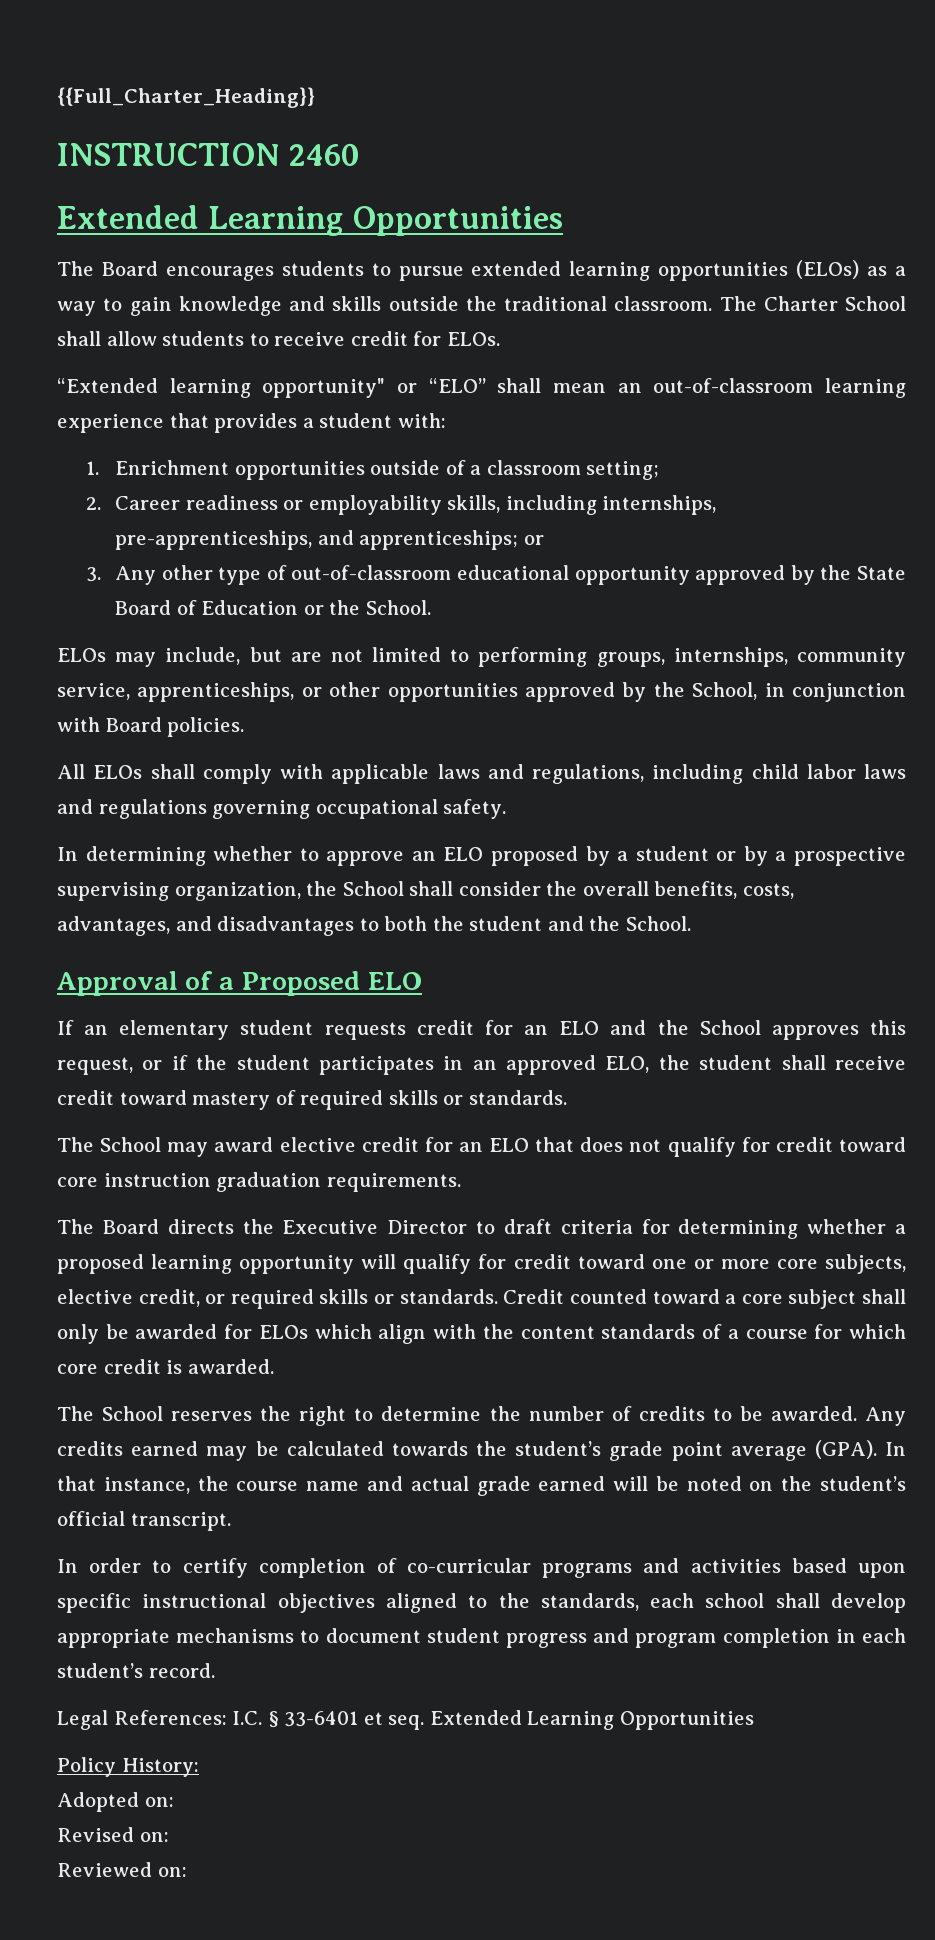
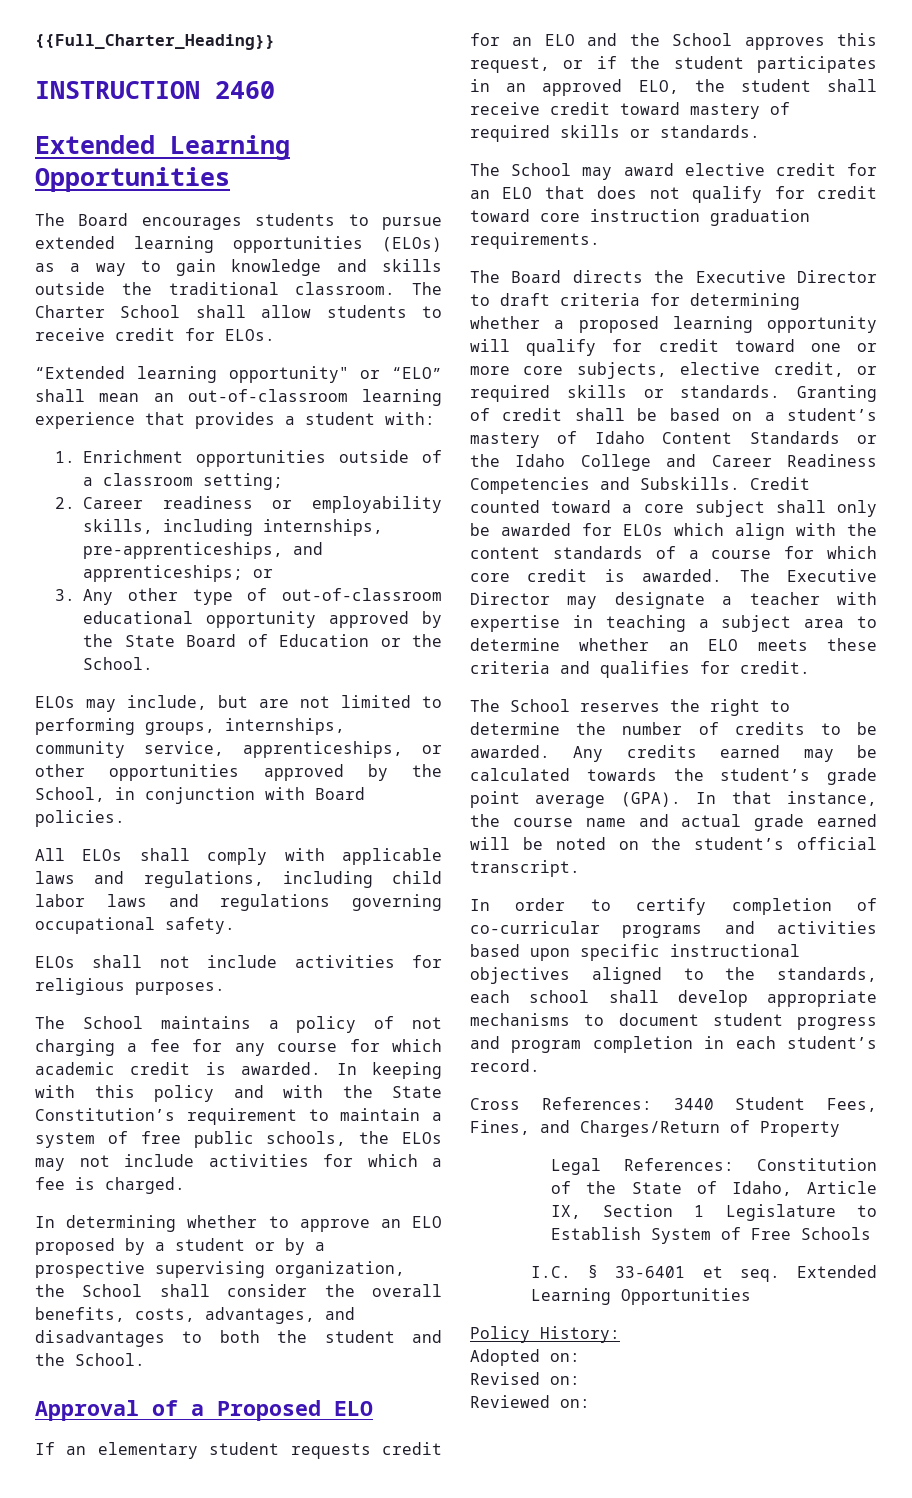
+ ELOs shall not include activities for religious purposes.
+ The School maintains a policy of not charging a fee for any course for which academic credit is awarded. In keeping with this policy and with the State Constitution’s requirement to maintain a system of free public schools, the ELOs may not include activities for which a fee is charged.
+ Granting of credit shall be based on a student’s mastery of Idaho Content Standards or the Idaho College and Career Readiness Competencies and Subskills.
+ The Executive Director may designate a teacher with expertise in teaching a subject area to determine whether an ELO meets these criteria and qualifies for credit.
- Legal References: I.C. § 33-6401 et seq.
+ Cross References: 3440 Student Fees, Fines, and Charges/Return of Property
+ Legal References: Constitution of the State of Idaho, Article IX, Section 1 Legislature to Establish System of Free Schools
+ I.C. § 33-6401 et seq.

